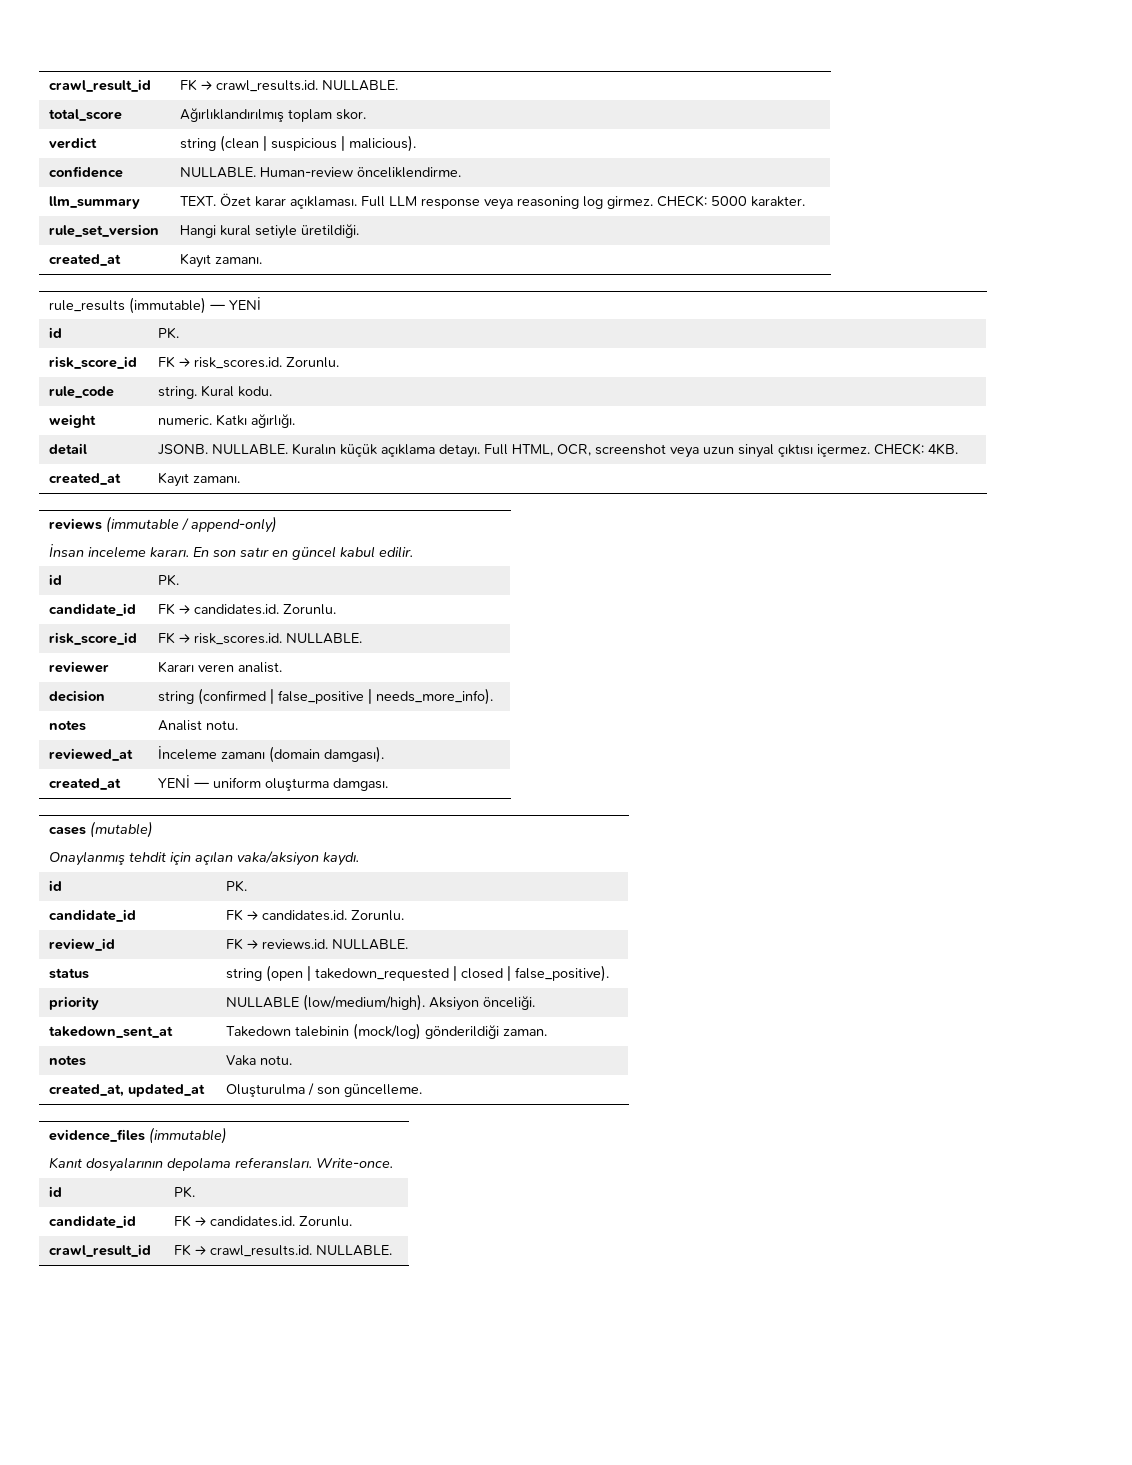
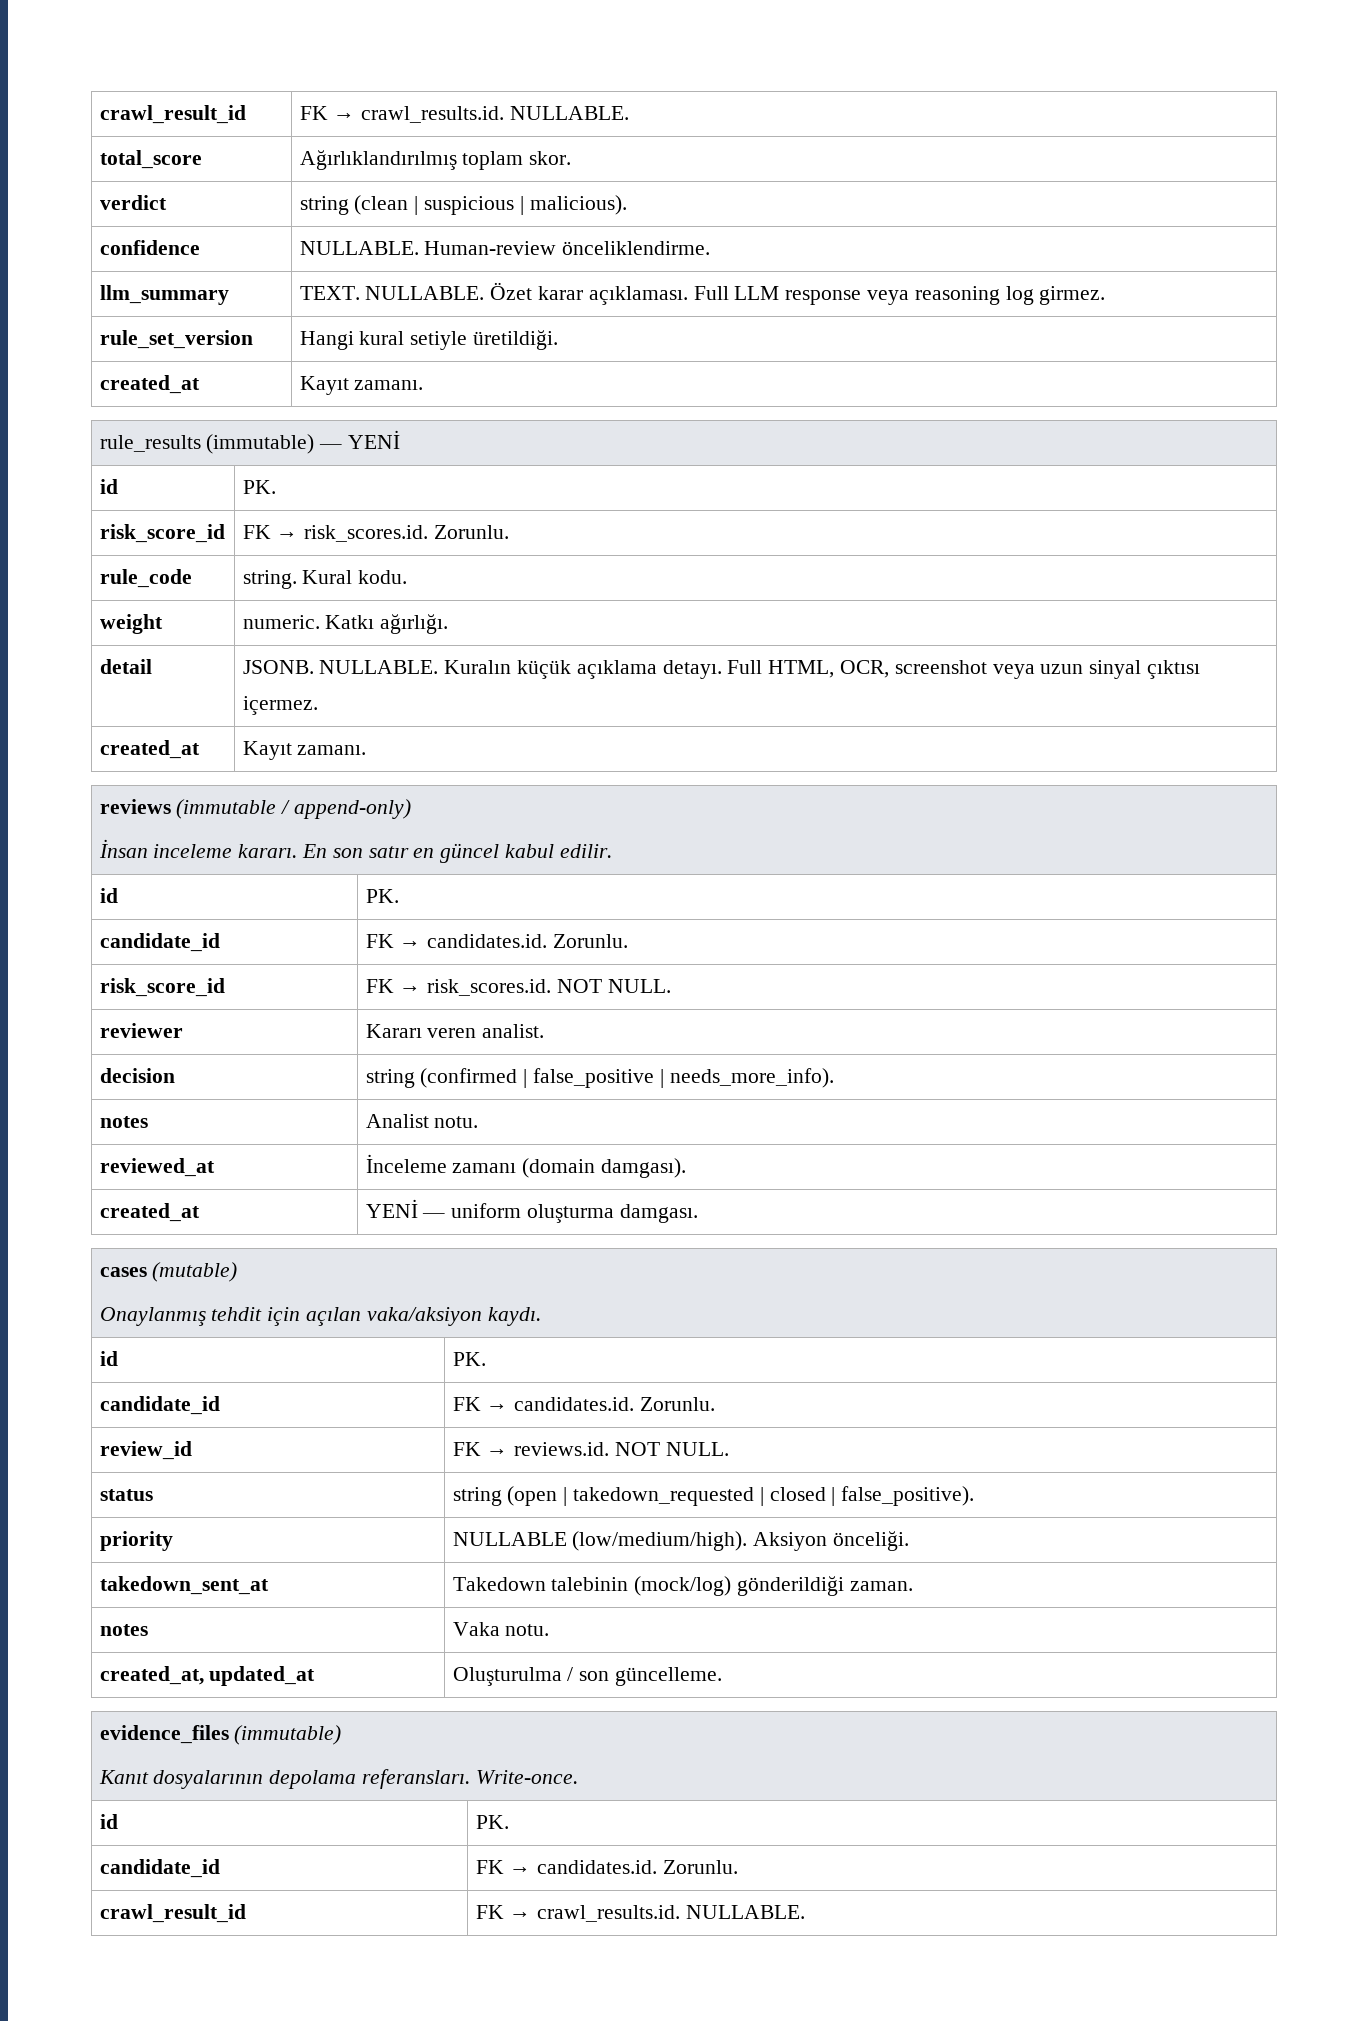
- llm_summary | TEXT. Özet karar açıklaması. Full LLM response veya reasoning log girmez. CHECK: 5000 karakter.
+ llm_summary | TEXT. NULLABLE. Özet karar açıklaması. Full LLM response veya reasoning log girmez.
- detail | JSONB. NULLABLE. Kuralın küçük açıklama detayı. Full HTML, OCR, screenshot veya uzun sinyal çıktısı içermez. CHECK: 4KB.
+ detail | JSONB. NULLABLE. Kuralın küçük açıklama detayı. Full HTML, OCR, screenshot veya uzun sinyal çıktısı içermez.
- risk_score_id | FK → risk_scores.id. NULLABLE.
+ risk_score_id | FK → risk_scores.id. NOT NULL.
- review_id | FK → reviews.id. NULLABLE.
+ review_id | FK → reviews.id. NOT NULL.

